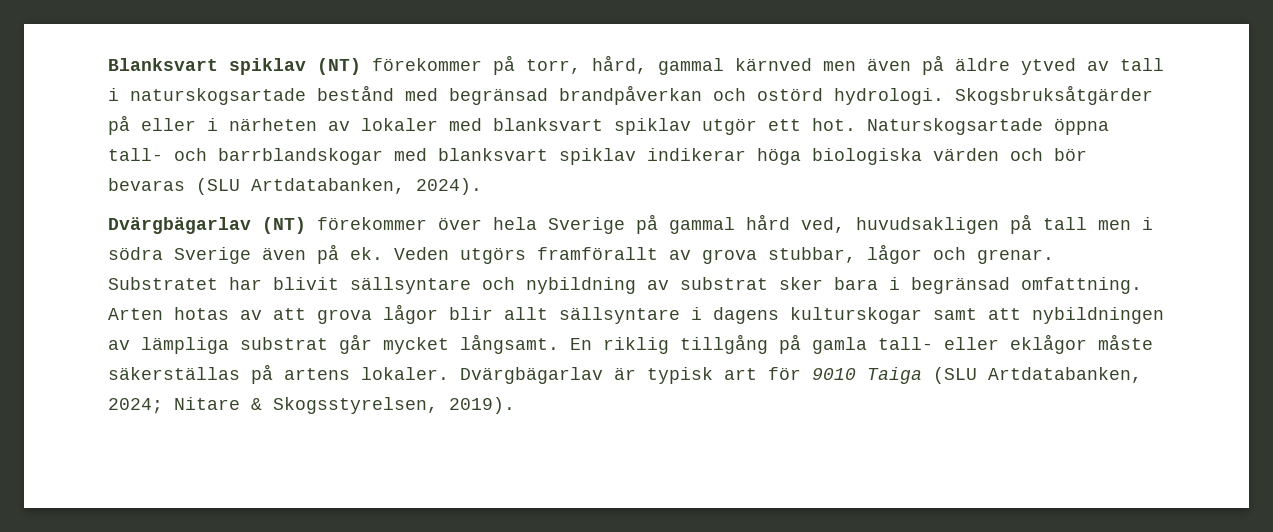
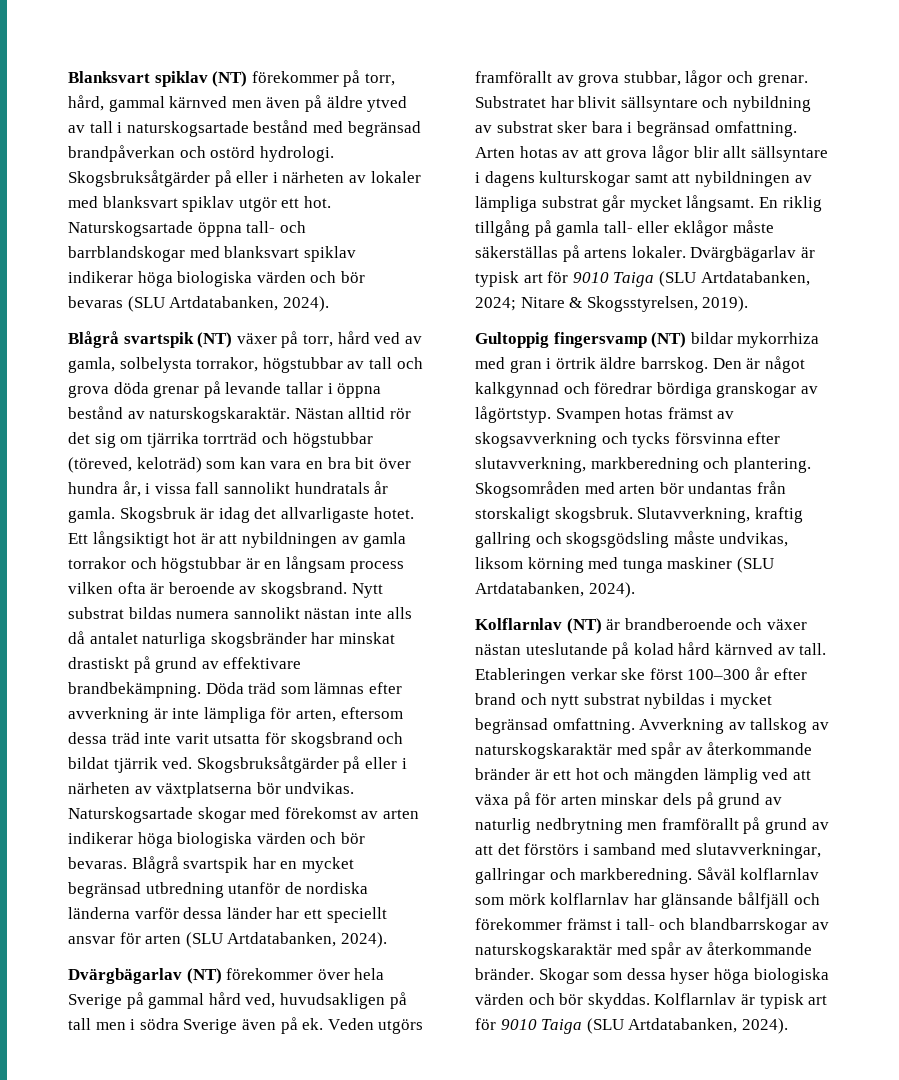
+ Blågrå svartspik (NT) växer på torr, hård ved av gamla, solbelysta torrakor, högstubbar av tall och grova döda grenar på levande tallar i öppna bestånd av naturskogskaraktär. Nästan alltid rör det sig om tjärrika torrträd och högstubbar (töreved, keloträd) som kan vara en bra bit över hundra år, i vissa fall sannolikt hundratals år gamla. Skogsbruk är idag det allvarligaste hotet. Ett långsiktigt hot är att nybildningen av gamla torrakor och högstubbar är en långsam process vilken ofta är beroende av skogsbrand. Nytt substrat bildas numera sannolikt nästan inte alls då antalet naturliga skogsbränder har minskat drastiskt på grund av effektivare brandbekämpning. Döda träd som lämnas efter avverkning är inte lämpliga för arten, eftersom dessa träd inte varit utsatta för skogsbrand och bildat tjärrik ved. Skogsbruksåtgärder på eller i närheten av växtplatserna bör undvikas. Naturskogsartade skogar med förekomst av arten indikerar höga biologiska värden och bör bevaras. Blågrå svartspik har en mycket begränsad utbredning utanför de nordiska länderna varför dessa länder har ett speciellt ansvar för arten (SLU Artdatabanken, 2024).
+ Gultoppig fingersvamp (NT) bildar mykorrhiza med gran i örtrik äldre barrskog. Den är något kalkgynnad och föredrar bördiga granskogar av lågörtstyp. Svampen hotas främst av skogsavverkning och tycks försvinna efter slutavverkning, markberedning och plantering. Skogsområden med arten bör undantas från storskaligt skogsbruk. Slutavverkning, kraftig gallring och skogsgödsling måste undvikas, liksom körning med tunga maskiner (SLU Artdatabanken, 2024).
+ Kolflarnlav (NT) är brandberoende och växer nästan uteslutande på kolad hård kärnved av tall. Etableringen verkar ske först 100–300 år efter brand och nytt substrat nybildas i mycket begränsad omfattning. Avverkning av tallskog av naturskogskaraktär med spår av återkommande bränder är ett hot och mängden lämplig ved att växa på för arten minskar dels på grund av naturlig nedbrytning men framförallt på grund av att det förstörs i samband med slutavverkningar, gallringar och markberedning. Såväl kolflarnlav som mörk kolflarnlav har glänsande bålfjäll och förekommer främst i tall- och blandbarrskogar av naturskogskaraktär med spår av återkommande bränder. Skogar som dessa hyser höga biologiska värden och bör skyddas. Kolflarnlav är typisk art för 9010 Taiga (SLU Artdatabanken, 2024).

